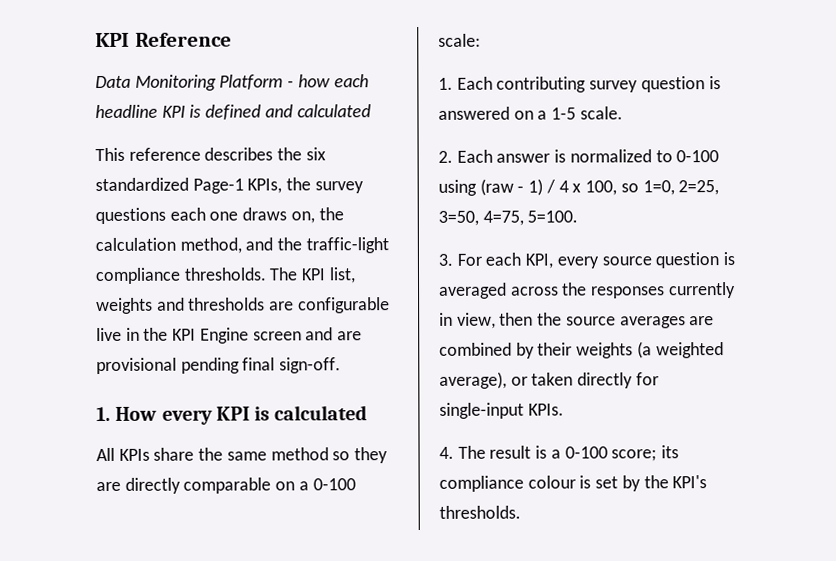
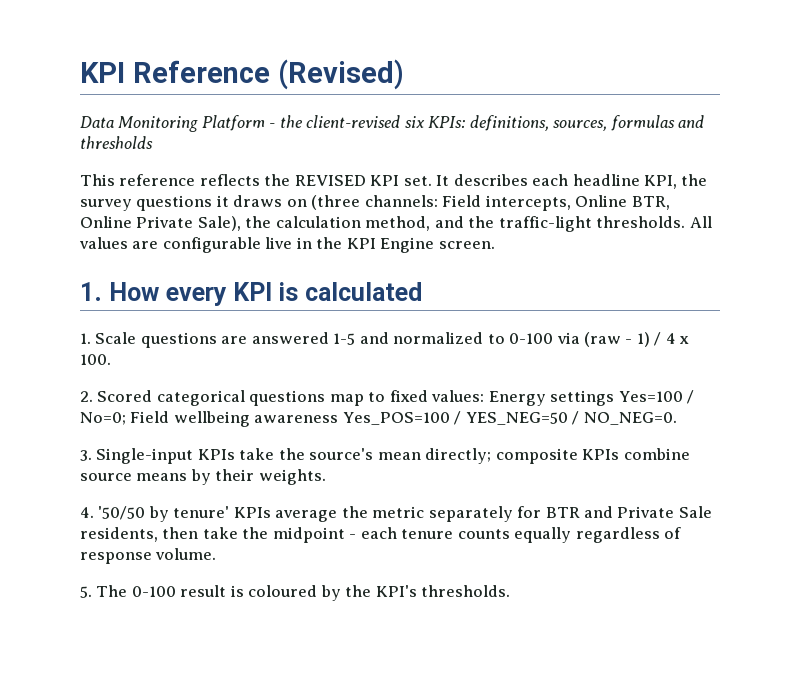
- KPI Reference
+ KPI Reference (Revised)
- Data Monitoring Platform - how each headline KPI is defined and calculated
- This reference describes the six standardized Page-1 KPIs, the survey questions each one draws on, the calculation method, and the traffic-light compliance thresholds. The KPI list, weights and thresholds are configurable live in the KPI Engine screen and are provisional pending final sign-off.
+ Data Monitoring Platform - the client-revised six KPIs: definitions, sources, formulas and thresholds
+ This reference reflects the REVISED KPI set. It describes each headline KPI, the survey questions it draws on (three channels: Field intercepts, Online BTR, Online Private Sale), the calculation method, and the traffic-light thresholds. All values are configurable live in the KPI Engine screen.
- All KPIs share the same method so they are directly comparable on a 0-100 scale:
- 1. Each contributing survey question is answered on a 1-5 scale.
- 2. Each answer is normalized to 0-100 using (raw - 1) / 4 x 100, so 1=0, 2=25, 3=50, 4=75, 5=100.
- 3. For each KPI, every source question is averaged across the responses currently in view, then the source averages are combined by their weights (a weighted average), or taken directly for single-input KPIs.
- 4. The result is a 0-100 score; its compliance colour is set by the KPI's thresholds.
+ 1. Scale questions are answered 1-5 and normalized to 0-100 via (raw - 1) / 4 x 100.
+ 2. Scored categorical questions map to fixed values: Energy settings Yes=100 / No=0; Field wellbeing awareness Yes_POS=100 / YES_NEG=50 / NO_NEG=0.
+ 3. Single-input KPIs take the source's mean directly; composite KPIs combine source means by their weights.
+ 4. '50/50 by tenure' KPIs average the metric separately for BTR and Private Sale residents, then take the midpoint - each tenure counts equally regardless of response volume.
+ 5. The 0-100 result is coloured by the KPI's thresholds.

